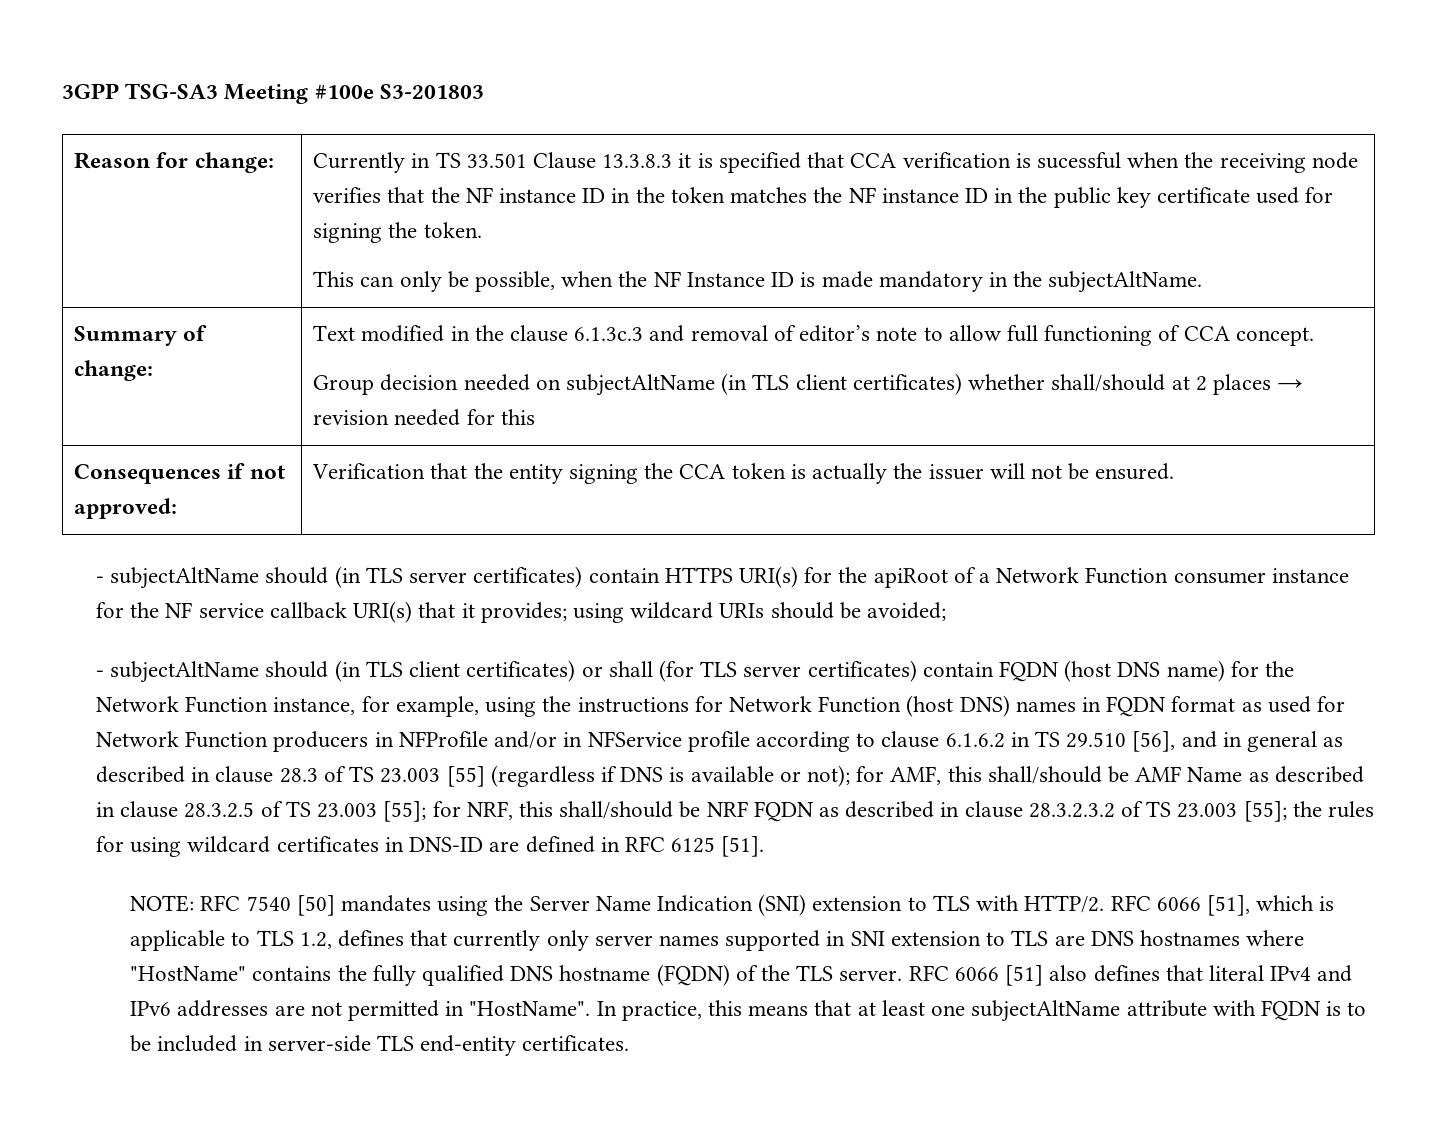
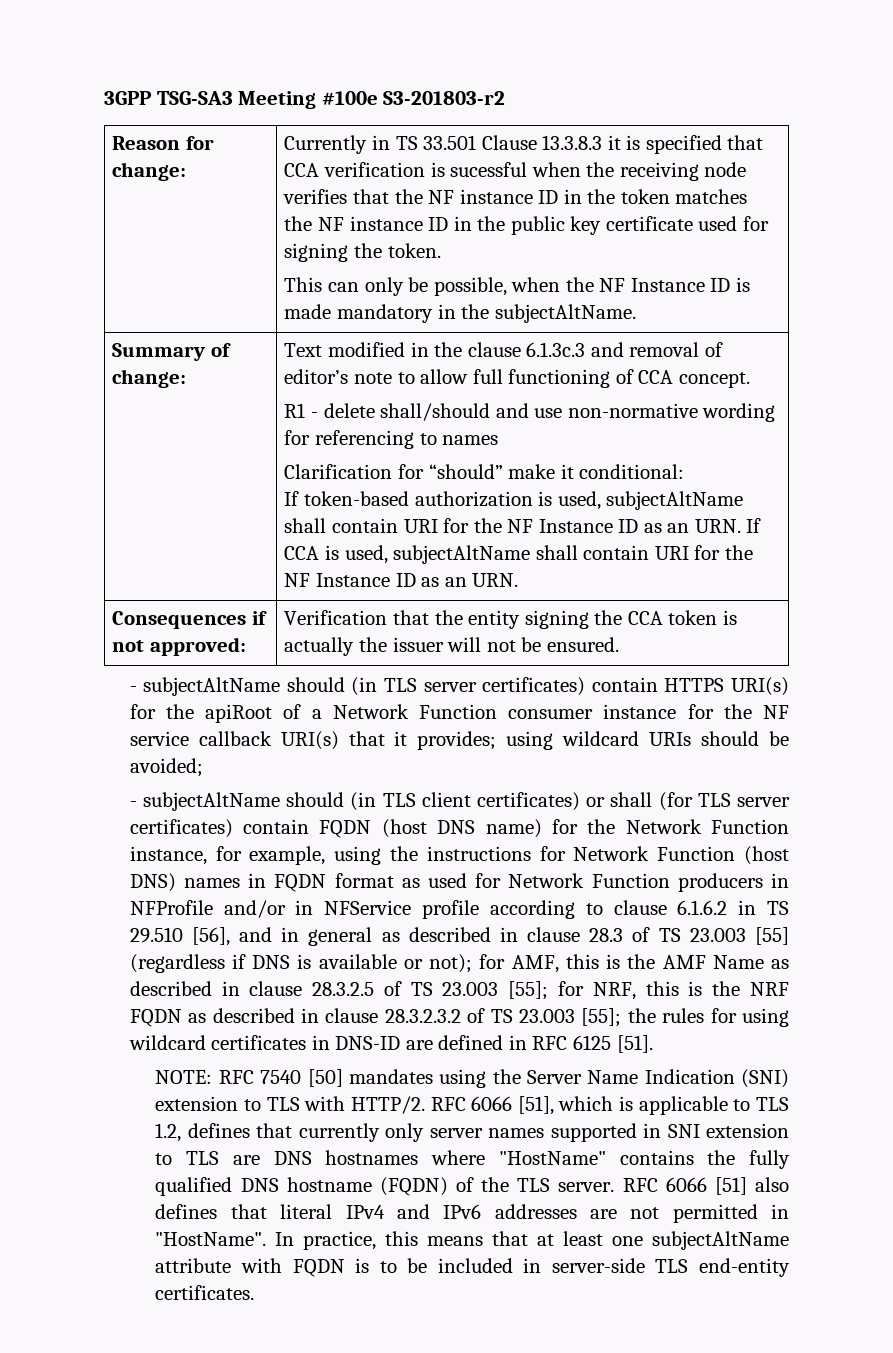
- 3GPP TSG-SA3 Meeting #100e S3-201803
+ 3GPP TSG-SA3 Meeting #100e S3-201803-r2
- Group decision needed on subjectAltName (in TLS client certificates) whether shall/should at 2 places → revision needed for this
+ R1 - delete shall/should and use non-normative wording for referencing to names
+ Clarification for “should” make it conditional:
+ If token-based authorization is used, subjectAltName shall contain URI for the NF Instance ID as an URN. If CCA is used, subjectAltName shall contain URI for the NF Instance ID as an URN.
- for AMF, this shall/should be AMF Name as described in clause 28.3.2.5 of TS 23.003 [55];
+ for AMF, this is the AMF Name as described in clause 28.3.2.5 of TS 23.003 [55];
- for NRF, this shall/should be NRF FQDN as described in clause 28.3.2.3.2 of TS 23.003 [55];
+ for NRF, this is the NRF FQDN as described in clause 28.3.2.3.2 of TS 23.003 [55];

